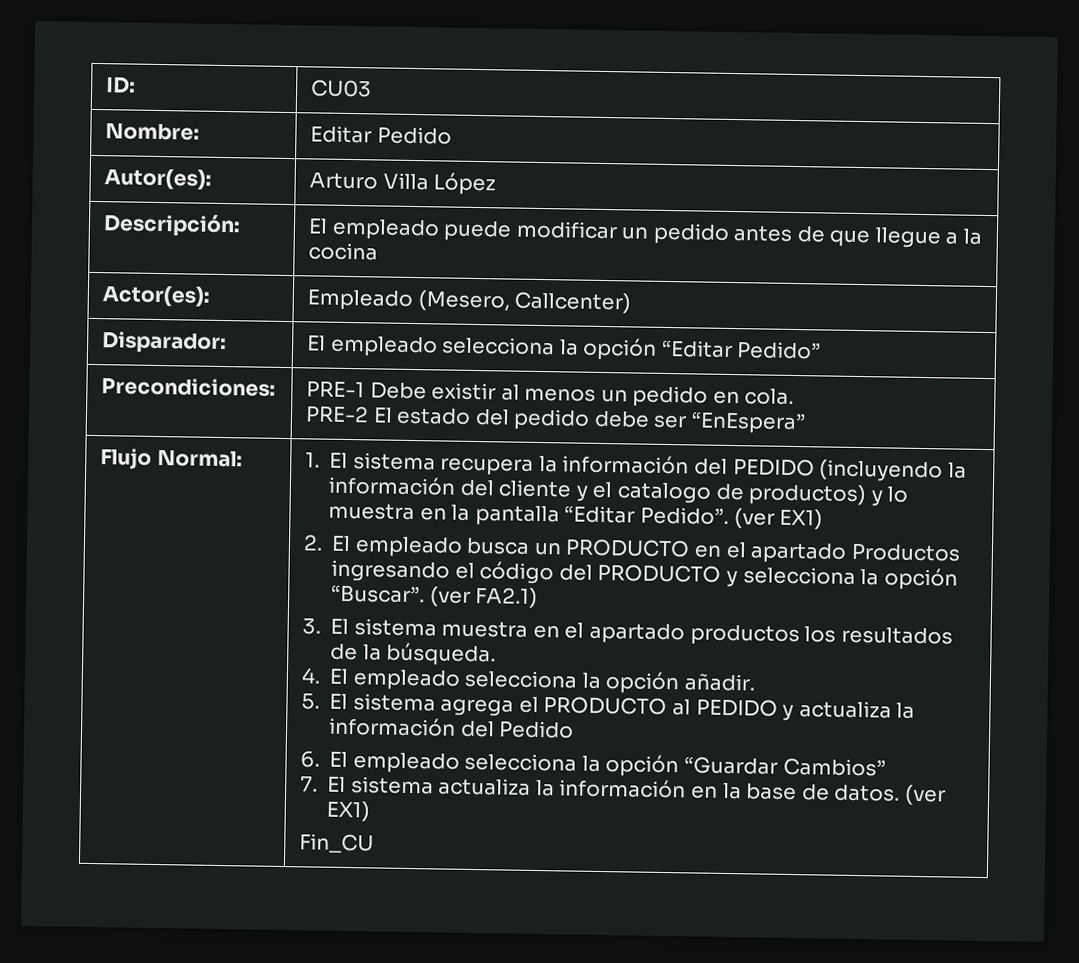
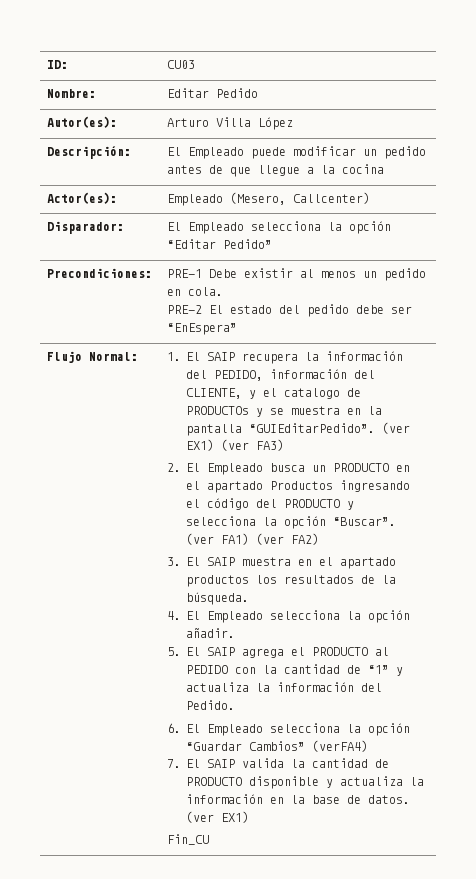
- Descripción: | El empleado puede modificar un pedido antes de que llegue a la cocina
+ Descripción: | El Empleado puede modificar un pedido antes de que llegue a la cocina
- Disparador: | El empleado selecciona la opción “Editar Pedido”
+ Disparador: | El Empleado selecciona la opción “Editar Pedido”
- 1. El sistema recupera la información del PEDIDO (incluyendo la información del cliente y el catalogo de productos) y lo muestra en la pantalla “Editar Pedido”. (ver EX1)
+ 1. El SAIP recupera la información del PEDIDO, información del CLIENTE, y el catalogo de PRODUCTOs y se muestra en la pantalla “GUIEditarPedido”. (ver EX1) (ver FA3)
- 2. El empleado busca un PRODUCTO en el apartado Productos ingresando el código del PRODUCTO y selecciona la opción “Buscar”.
+ 2. El Empleado busca un PRODUCTO en el apartado Productos ingresando el código del PRODUCTO y selecciona la opción “Buscar”.
- (ver FA2.1)
+ (ver FA1) (ver FA2)
- 3. El sistema muestra en el apartado productos los resultados de la búsqueda.
+ 3. El SAIP muestra en el apartado productos los resultados de la búsqueda.
- 4. El empleado selecciona la opción añadir.
+ 4. El Empleado selecciona la opción añadir.
- 5. El sistema agrega el PRODUCTO al PEDIDO y actualiza la información del Pedido
+ 5. El SAIP agrega el PRODUCTO al PEDIDO con la cantidad de “1” y actualiza la información del Pedido.
- 6. El empleado selecciona la opción “Guardar Cambios”
+ 6. El Empleado selecciona la opción “Guardar Cambios” (verFA4)
- 7. El sistema actualiza la información en la base de datos.
+ 7. El SAIP valida la cantidad de PRODUCTO disponible y actualiza la información en la base de datos.

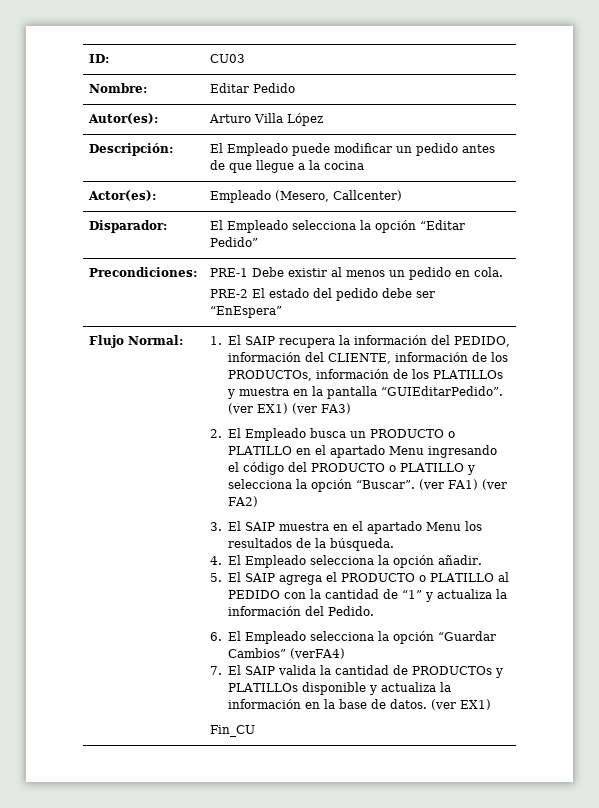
- 1. El SAIP recupera la información del PEDIDO, información del CLIENTE, y el catalogo de PRODUCTOs y se muestra en la pantalla “GUIEditarPedido”.
+ 1. El SAIP recupera la información del PEDIDO, información del CLIENTE, información de los PRODUCTOs, información de los PLATILLOs y muestra en la pantalla “GUIEditarPedido”.
- 2. El Empleado busca un PRODUCTO en el apartado Productos ingresando el código del PRODUCTO y selecciona la opción “Buscar”.
+ 2. El Empleado busca un PRODUCTO o PLATILLO en el apartado Menu ingresando el código del PRODUCTO o PLATILLO y selecciona la opción “Buscar”.
- 3. El SAIP muestra en el apartado productos los resultados de la búsqueda.
+ 3. El SAIP muestra en el apartado Menu los resultados de la búsqueda.
- 5. El SAIP agrega el PRODUCTO al PEDIDO con la cantidad de “1” y actualiza la información del Pedido.
+ 5. El SAIP agrega el PRODUCTO o PLATILLO al PEDIDO con la cantidad de “1” y actualiza la información del Pedido.
- 7. El SAIP valida la cantidad de PRODUCTO disponible y actualiza la información en la base de datos.
+ 7. El SAIP valida la cantidad de PRODUCTOs y PLATILLOs disponible y actualiza la información en la base de datos.

